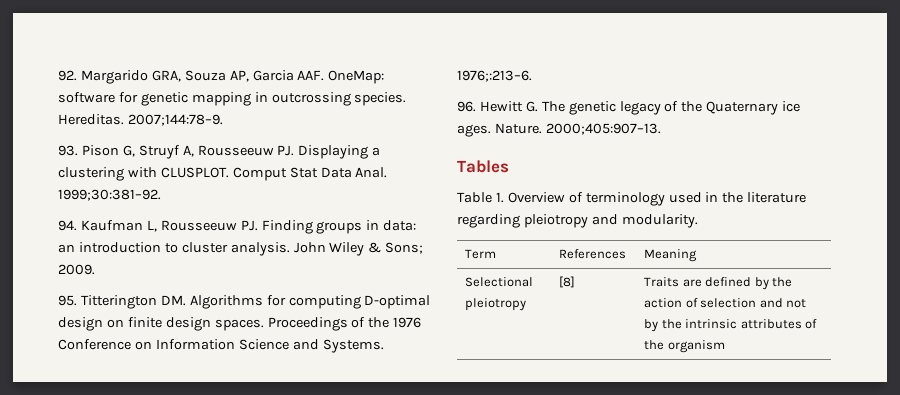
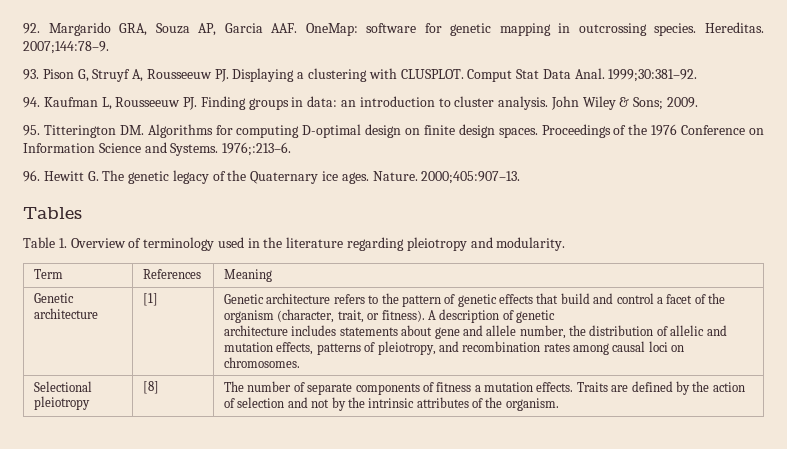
- Selectional pleiotropy | [8] | Traits are defined by the action of selection and not by the intrinsic attributes of the organism
+ Genetic architecture | [1] | Genetic architecture refers to the pattern of genetic effects that build and control a facet of the organism (character, trait, or fitness). A description of genetic
+ architecture includes statements about gene and allele number, the distribution of allelic and mutation effects, patterns of pleiotropy, and recombination rates among causal loci on chromosomes.
+ Selectional pleiotropy | [8] | The number of separate components of fitness a mutation effects. Traits are defined by the action of selection and not by the intrinsic attributes of the organism.

